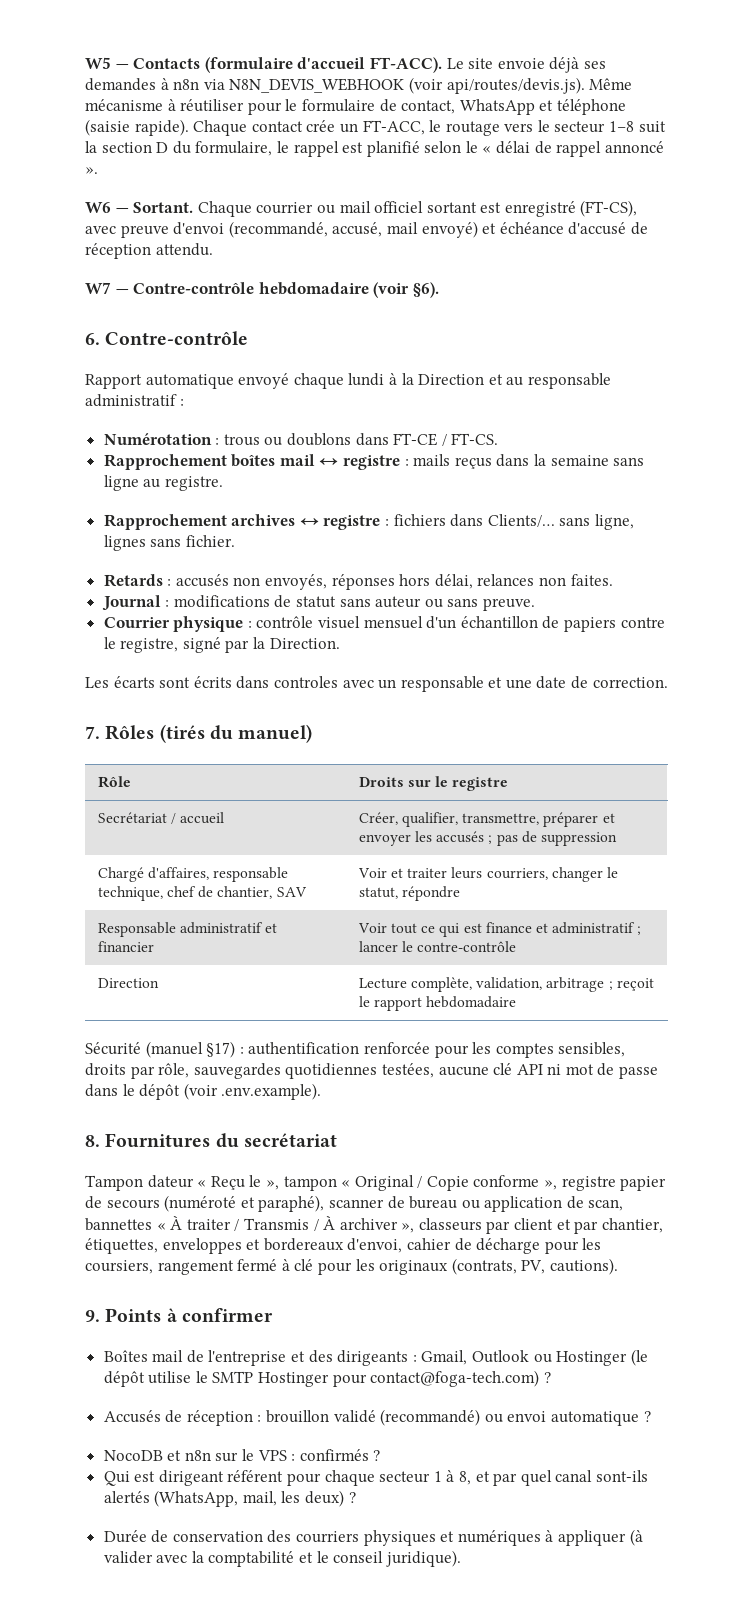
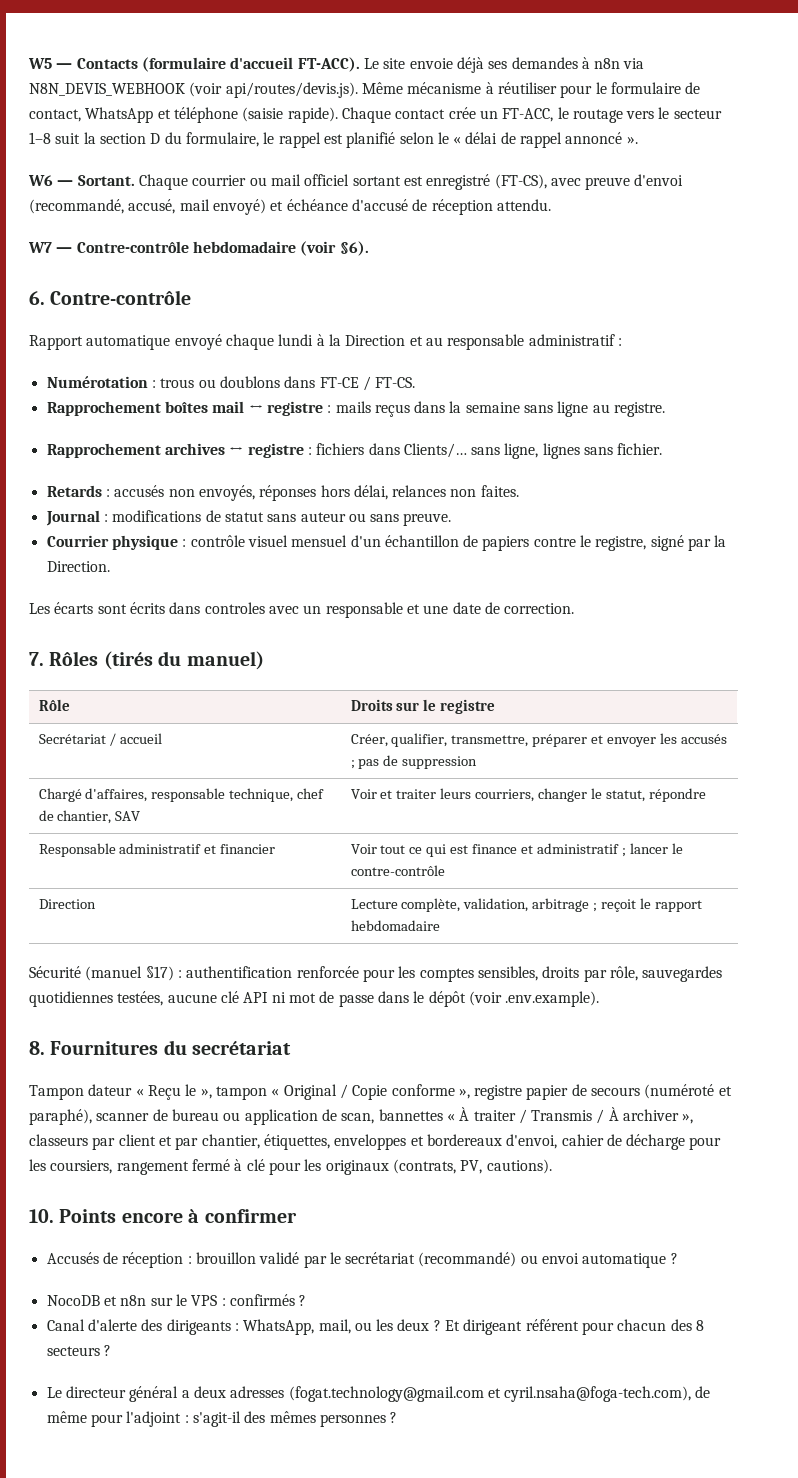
- 9. Points à confirmer
+ 10. Points encore à confirmer
- Boîtes mail de l'entreprise et des dirigeants : Gmail, Outlook ou Hostinger (le dépôt utilise le SMTP Hostinger pour contact@foga-tech.com) ?
- Accusés de réception : brouillon validé (recommandé) ou envoi automatique ?
+ Accusés de réception : brouillon validé par le secrétariat (recommandé) ou envoi automatique ?
- Qui est dirigeant référent pour chaque secteur 1 à 8, et par quel canal sont-ils alertés (WhatsApp, mail, les deux) ?
- Durée de conservation des courriers physiques et numériques à appliquer (à valider avec la comptabilité et le conseil juridique).
+ Canal d'alerte des dirigeants : WhatsApp, mail, ou les deux ? Et dirigeant référent pour chacun des 8 secteurs ?
+ Le directeur général a deux adresses (fogat.technology@gmail.com et cyril.nsaha@foga-tech.com), de même pour l'adjoint : s'agit-il des mêmes personnes ?

